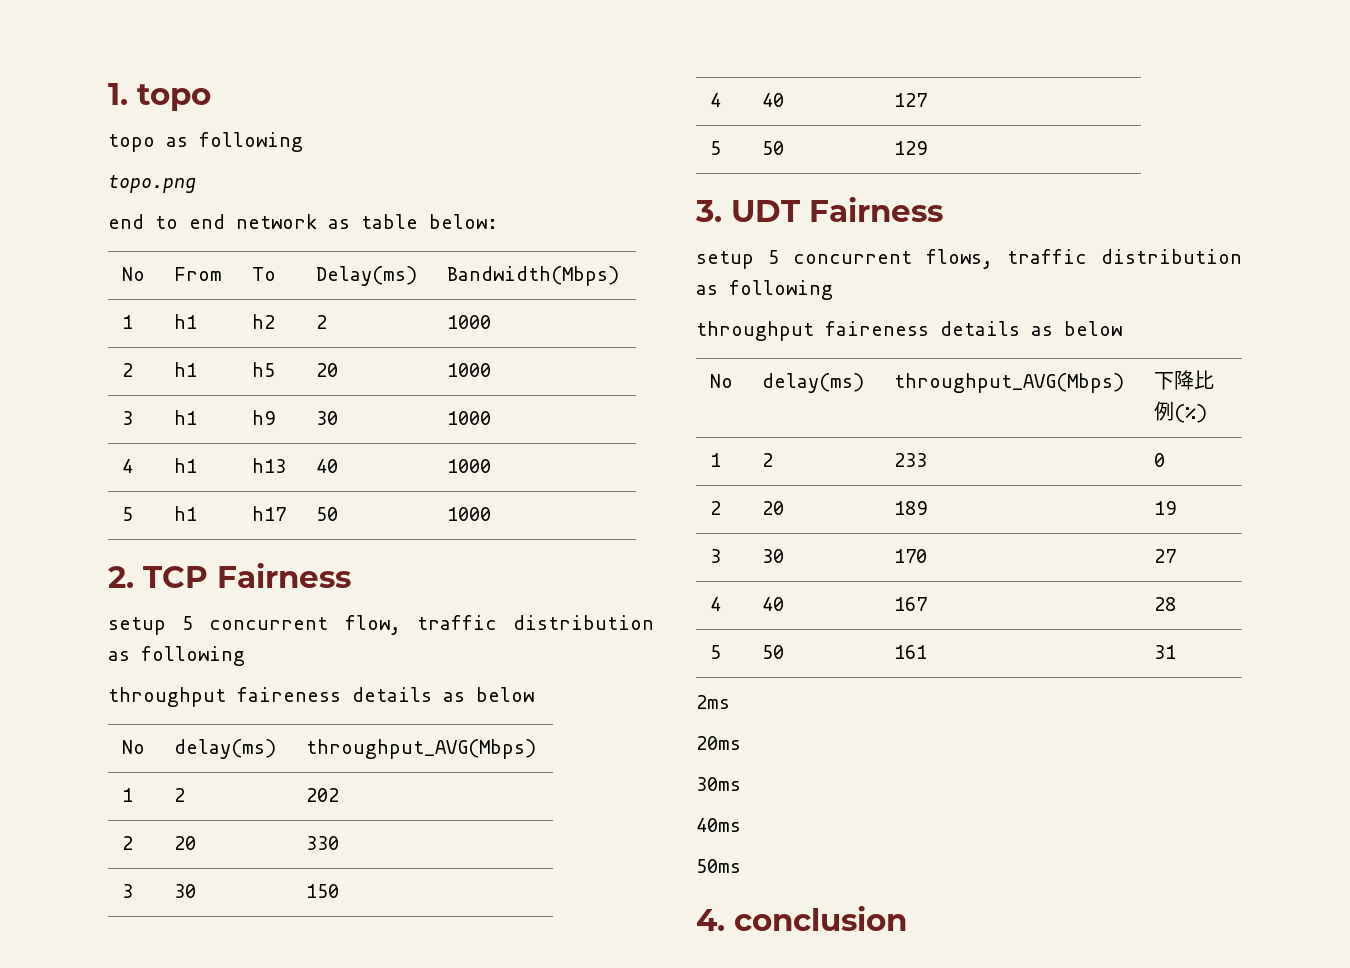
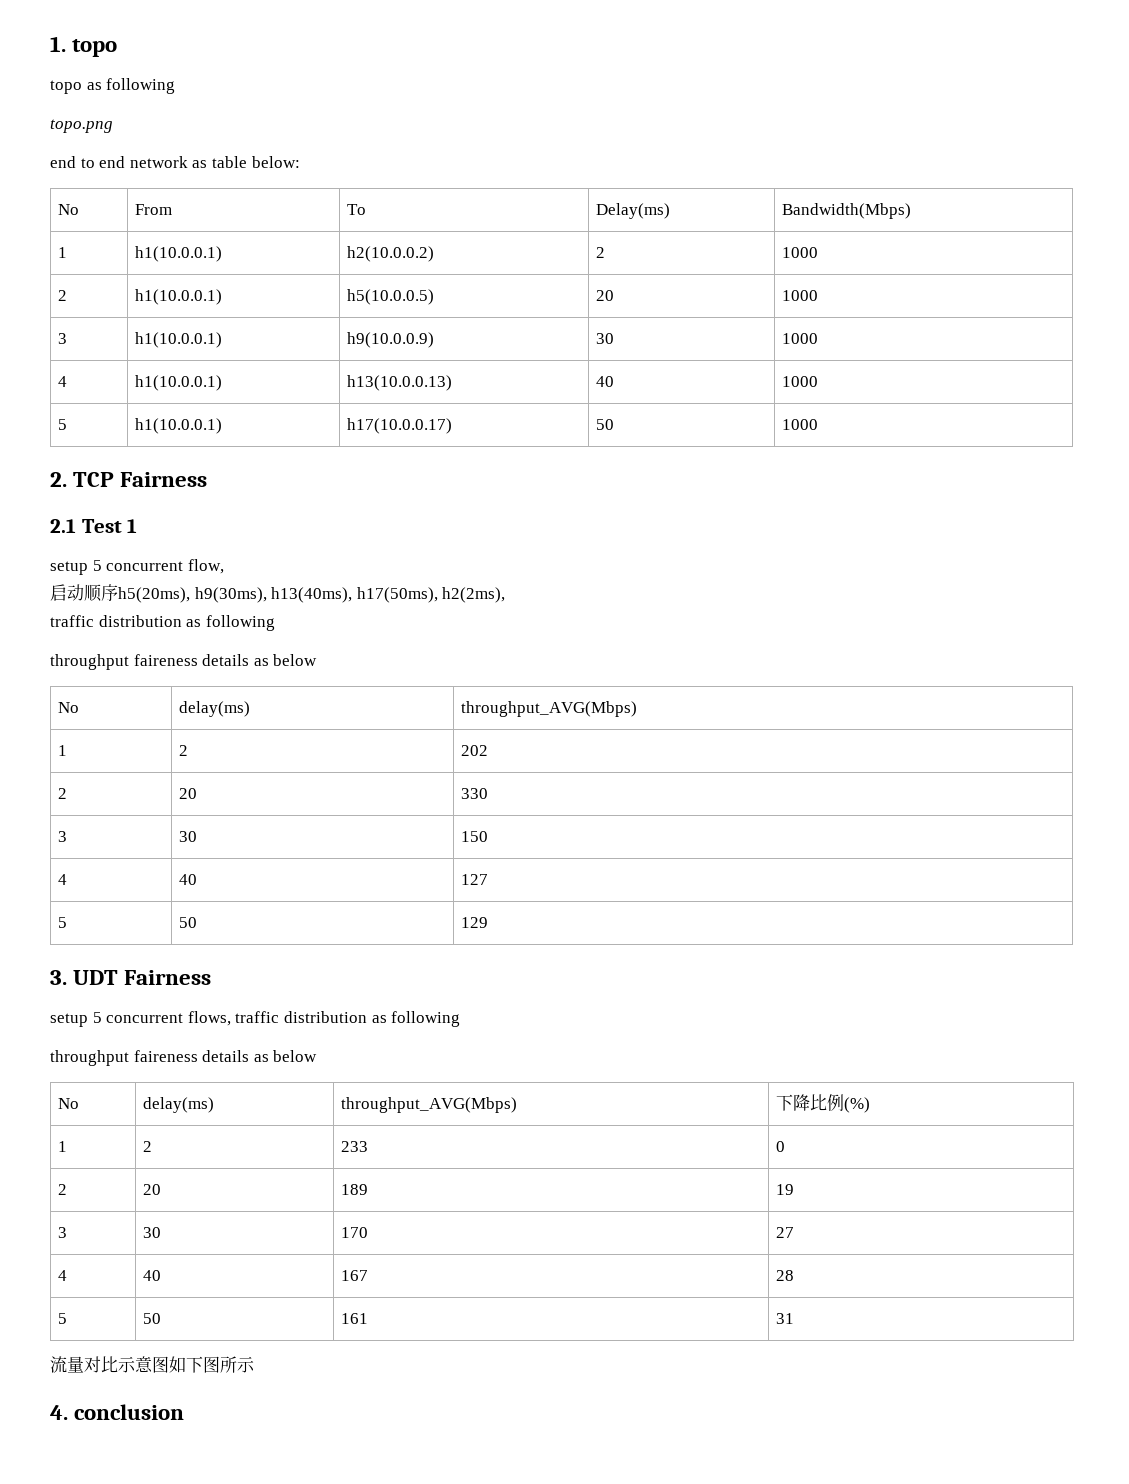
- 1 | h1 | h2 | 2 | 1000
+ 1 | h1(10.0.0.1) | h2(10.0.0.2) | 2 | 1000
- 2 | h1 | h5 | 20 | 1000
+ 2 | h1(10.0.0.1) | h5(10.0.0.5) | 20 | 1000
- 3 | h1 | h9 | 30 | 1000
+ 3 | h1(10.0.0.1) | h9(10.0.0.9) | 30 | 1000
- 4 | h1 | h13 | 40 | 1000
+ 4 | h1(10.0.0.1) | h13(10.0.0.13) | 40 | 1000
- 5 | h1 | h17 | 50 | 1000
+ 5 | h1(10.0.0.1) | h17(10.0.0.17) | 50 | 1000
+ 2.1 Test 1
- setup 5 concurrent flow, traffic distribution as following
+ setup 5 concurrent flow,
+ 启动顺序h5(20ms), h9(30ms), h13(40ms), h17(50ms), h2(2ms),
+ traffic distribution as following
- 2ms
- 20ms
- 30ms
- 40ms
- 50ms
+ 流量对比示意图如下图所示

